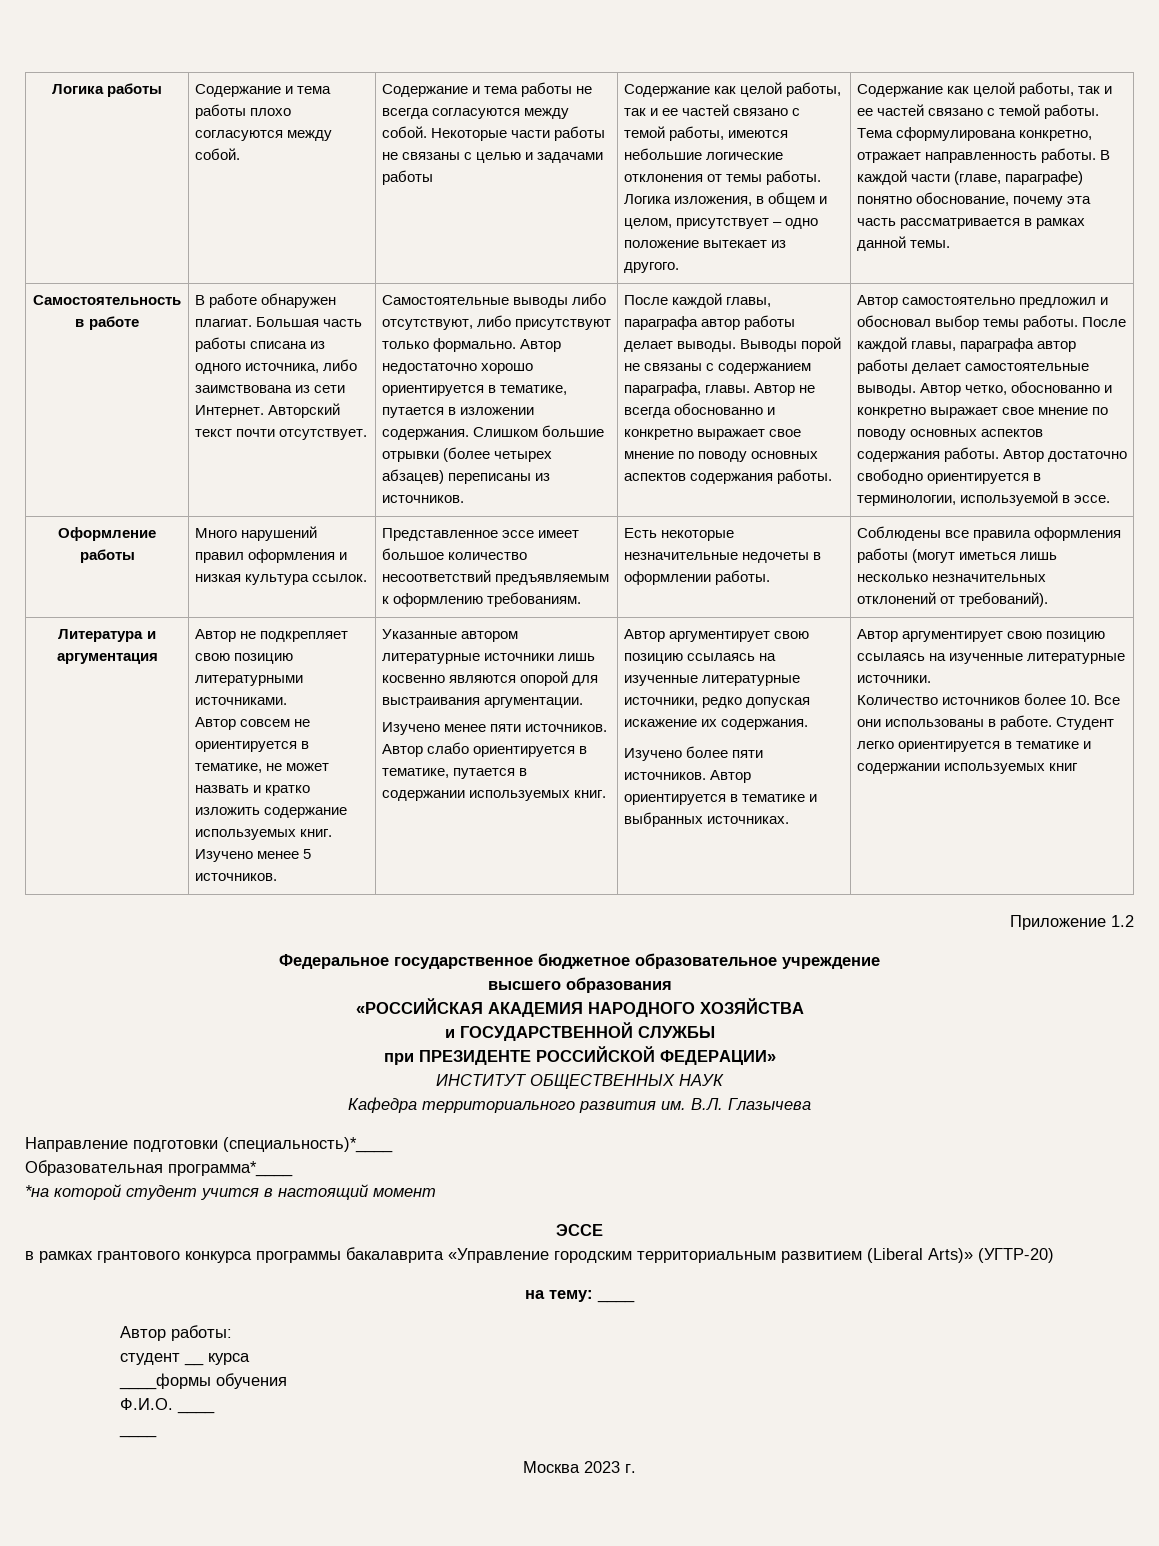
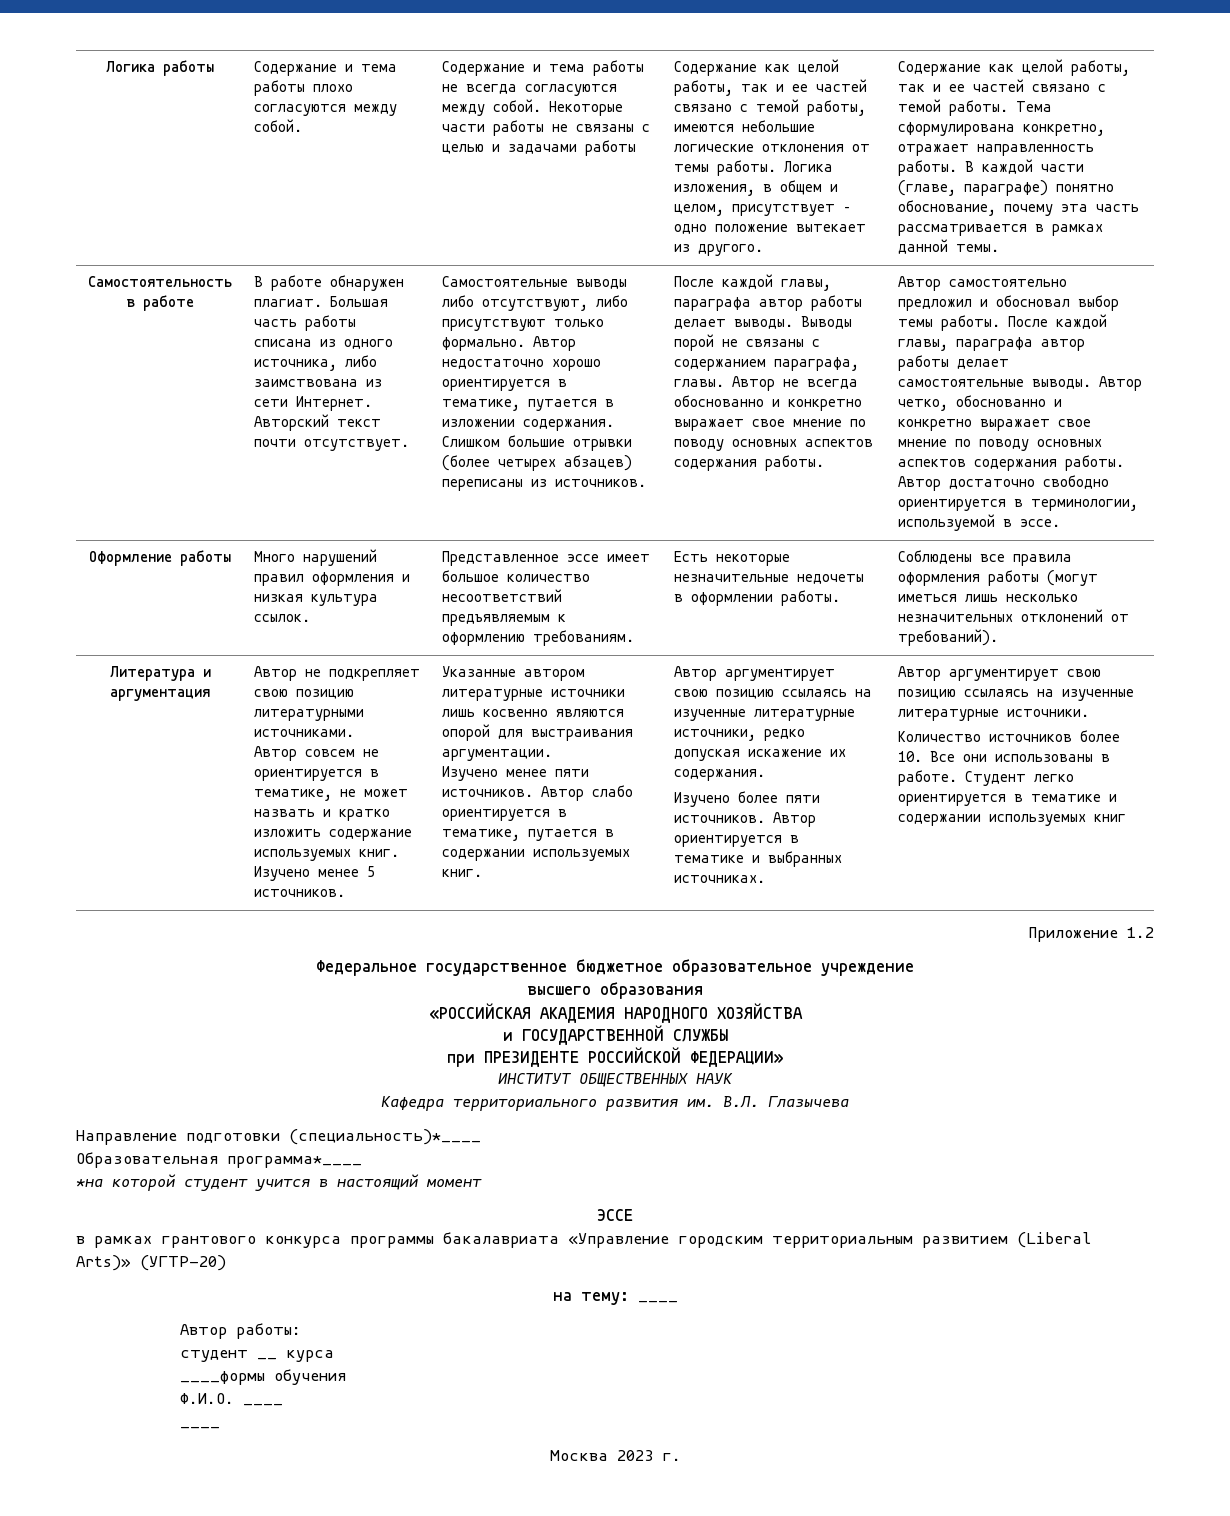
- в рамках грантового конкурса программы бакалаврита «Управление городским территориальным развитием (Liberal Arts)» (УГТР-20)
+ в рамках грантового конкурса программы бакалавриата «Управление городским территориальным развитием (Liberal Arts)» (УГТР-20)

